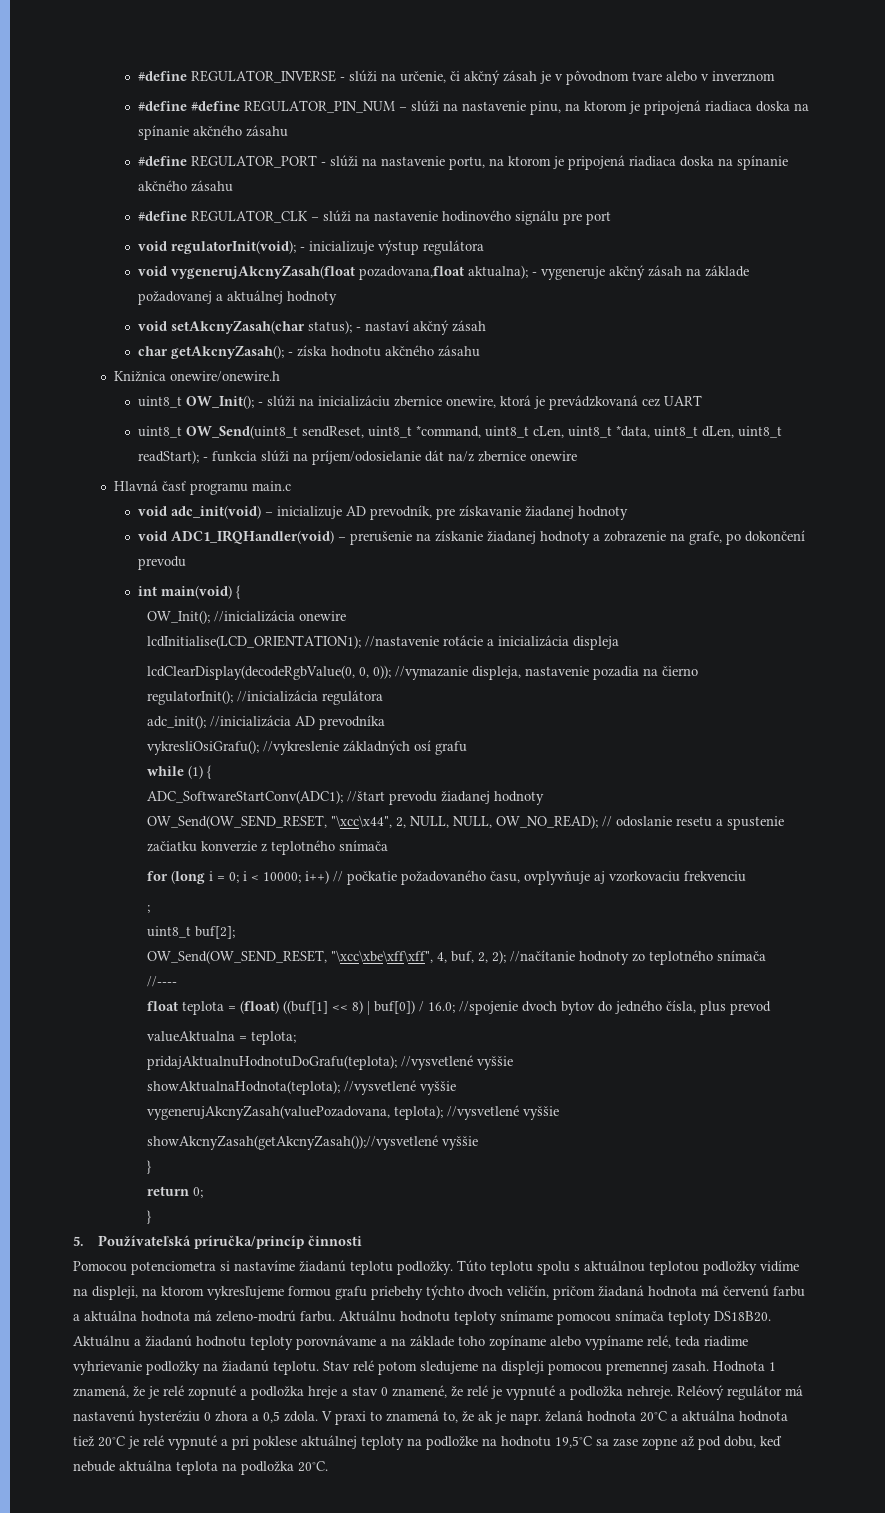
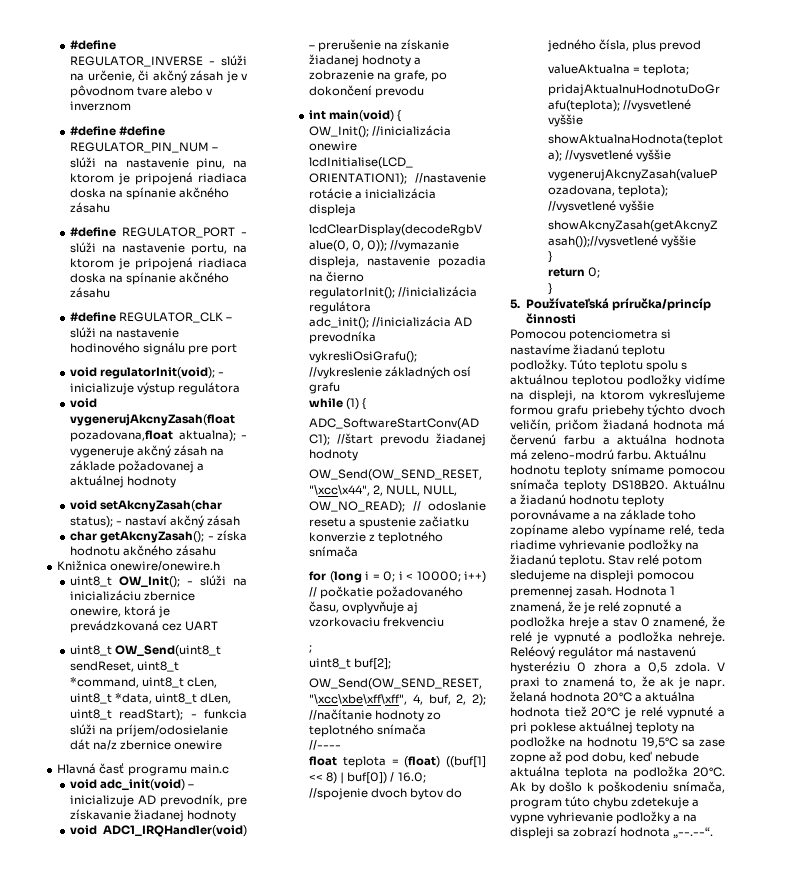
+ Ak by došlo k poškodeniu snímača, program túto chybu zdetekuje a vypne vyhrievanie podložky a na displeji sa zobrazí hodnota „--.--“.

